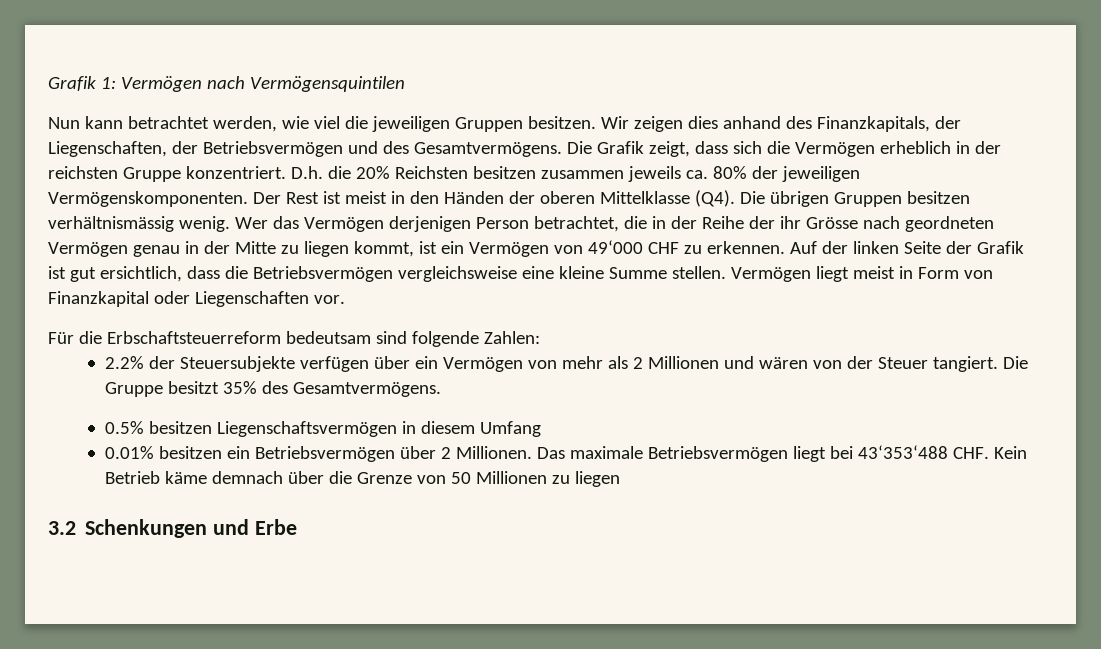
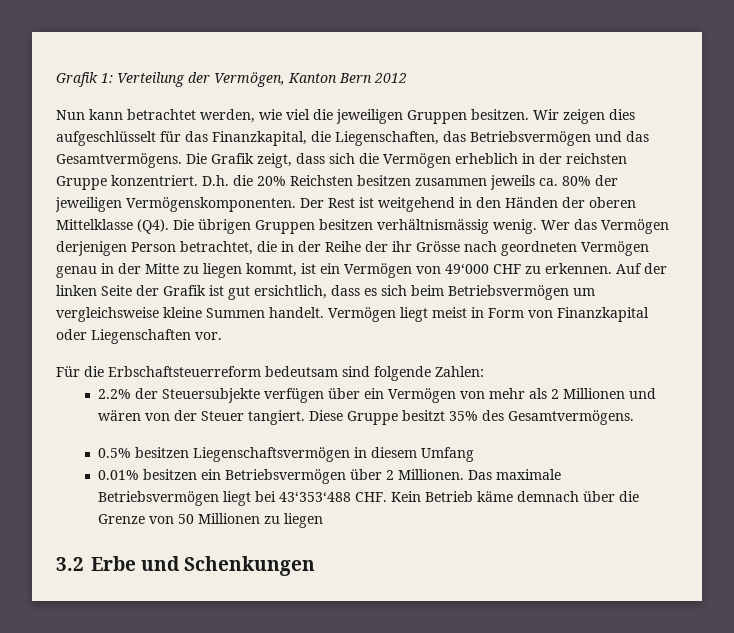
- Grafik 1: Vermögen nach Vermögensquintilen
+ Grafik 1: Verteilung der Vermögen, Kanton Bern 2012
- Wir zeigen dies anhand des Finanzkapitals, der Liegenschaften, der Betriebsvermögen und des Gesamtvermögens.
+ Wir zeigen dies aufgeschlüsselt für das Finanzkapital, die Liegenschaften, das Betriebsvermögen und das Gesamtvermögens.
- Der Rest ist meist in den Händen der oberen Mittelklasse (Q4). Die übrigen Gruppen besitzen verhältnismässig wenig.
+ Der Rest ist weitgehend in den Händen der oberen Mittelklasse (Q4). Die übrigen Gruppen besitzen verhältnismässig wenig.
- Auf der linken Seite der Grafik ist gut ersichtlich, dass die Betriebsvermögen vergleichsweise eine kleine Summe stellen.
+ Auf der linken Seite der Grafik ist gut ersichtlich, dass es sich beim Betriebsvermögen um vergleichsweise kleine Summen handelt.
- Die Gruppe besitzt 35% des Gesamtvermögens.
+ Diese Gruppe besitzt 35% des Gesamtvermögens.
- 3.2 Schenkungen und Erbe
+ 3.2 Erbe und Schenkungen

